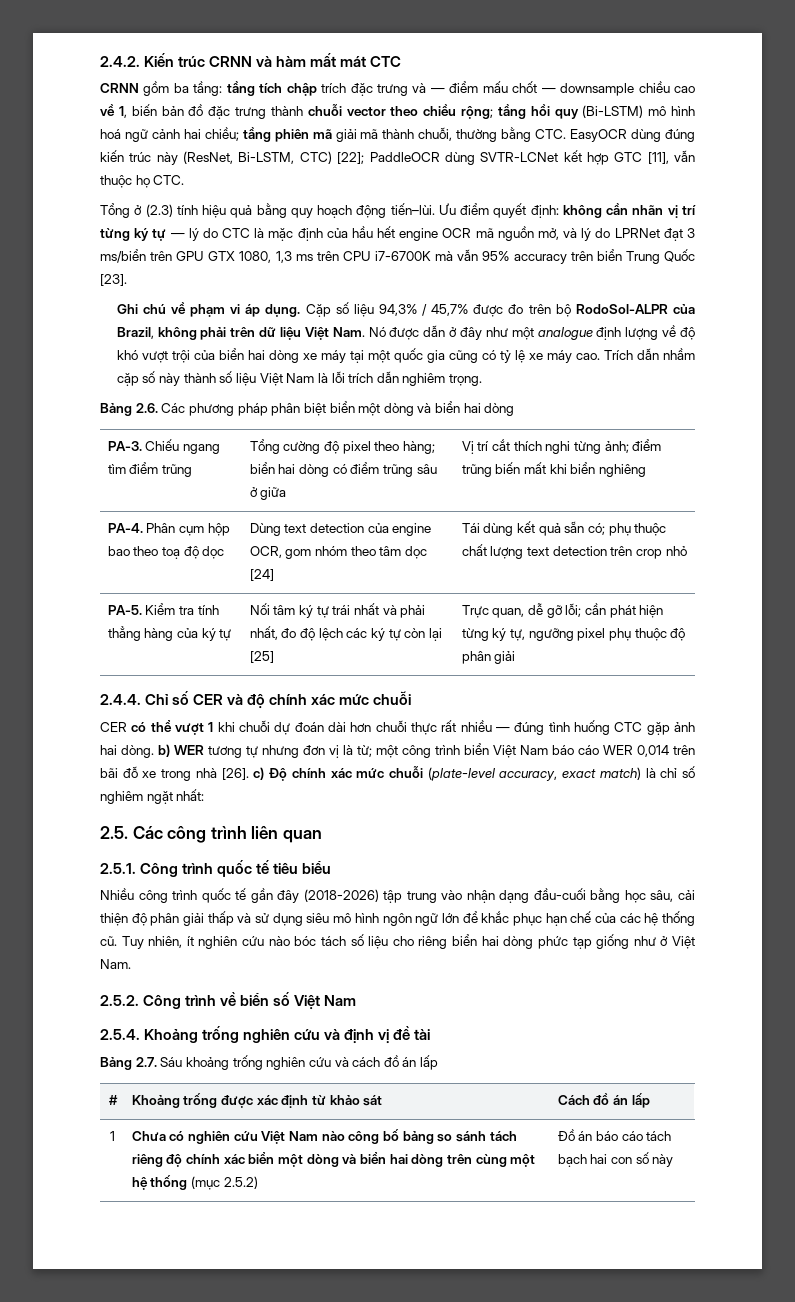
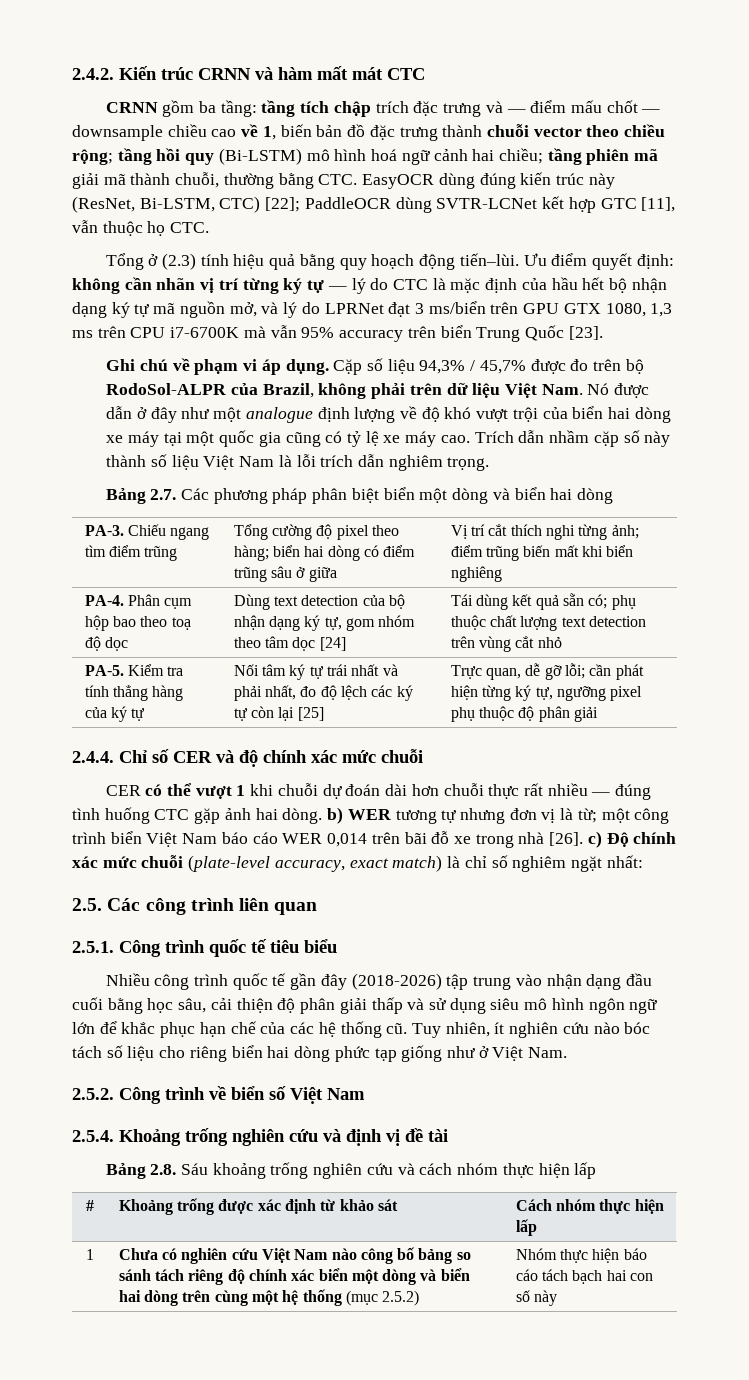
- Ưu điểm quyết định: không cần nhãn vị trí từng ký tự — lý do CTC là mặc định của hầu hết engine OCR mã nguồn mở, và lý do LPRNet đạt 3 ms/biển trên GPU GTX 1080, 1,3 ms trên CPU i7-6700K mà vẫn 95% accuracy trên biển Trung Quốc [23].
+ Ưu điểm quyết định: không cần nhãn vị trí từng ký tự — lý do CTC là mặc định của hầu hết bộ nhận dạng ký tự mã nguồn mở, và lý do LPRNet đạt 3 ms/biển trên GPU GTX 1080, 1,3 ms trên CPU i7-6700K mà vẫn 95% accuracy trên biển Trung Quốc [23].
- Bảng 2.6. Các phương pháp phân biệt biển một dòng và biển hai dòng
+ Bảng 2.7. Các phương pháp phân biệt biển một dòng và biển hai dòng
- PA-4. Phân cụm hộp bao theo toạ độ dọc | Dùng text detection của engine OCR, gom nhóm theo tâm dọc [24] | Tái dùng kết quả sẵn có; phụ thuộc chất lượng text detection trên crop nhỏ
+ PA-4. Phân cụm hộp bao theo toạ độ dọc | Dùng text detection của bộ nhận dạng ký tự, gom nhóm theo tâm dọc [24] | Tái dùng kết quả sẵn có; phụ thuộc chất lượng text detection trên vùng cắt nhỏ
- Nhiều công trình quốc tế gần đây (2018-2026) tập trung vào nhận dạng đầu-cuối bằng học sâu, cải thiện độ phân giải thấp và sử dụng siêu mô hình ngôn ngữ lớn để khắc phục hạn chế của các hệ thống cũ.
+ Nhiều công trình quốc tế gần đây (2018-2026) tập trung vào nhận dạng đầu cuối bằng học sâu, cải thiện độ phân giải thấp và sử dụng siêu mô hình ngôn ngữ lớn để khắc phục hạn chế của các hệ thống cũ.
- Bảng 2.7. Sáu khoảng trống nghiên cứu và cách đồ án lấp
+ Bảng 2.8. Sáu khoảng trống nghiên cứu và cách nhóm thực hiện lấp
- # | Khoảng trống được xác định từ khảo sát | Cách đồ án lấp
+ # | Khoảng trống được xác định từ khảo sát | Cách nhóm thực hiện lấp
- Đồ án báo cáo tách bạch hai con số này
+ Nhóm thực hiện báo cáo tách bạch hai con số này

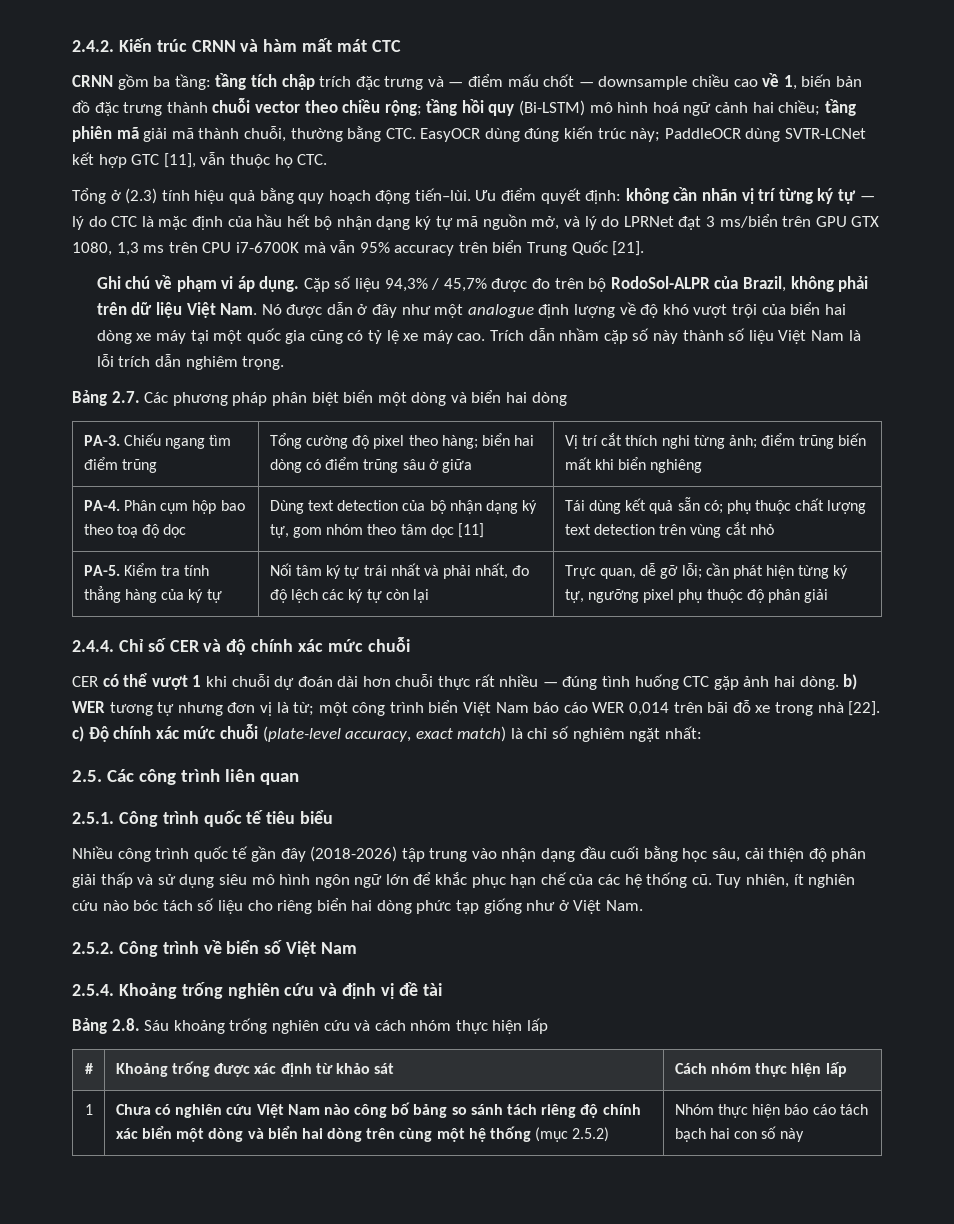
- tầng phiên mã giải mã thành chuỗi, thường bằng CTC. EasyOCR dùng đúng kiến trúc này (ResNet, Bi-LSTM, CTC) [22];
+ tầng phiên mã giải mã thành chuỗi, thường bằng CTC. EasyOCR dùng đúng kiến trúc này;
- Ưu điểm quyết định: không cần nhãn vị trí từng ký tự — lý do CTC là mặc định của hầu hết bộ nhận dạng ký tự mã nguồn mở, và lý do LPRNet đạt 3 ms/biển trên GPU GTX 1080, 1,3 ms trên CPU i7-6700K mà vẫn 95% accuracy trên biển Trung Quốc [23].
+ Ưu điểm quyết định: không cần nhãn vị trí từng ký tự — lý do CTC là mặc định của hầu hết bộ nhận dạng ký tự mã nguồn mở, và lý do LPRNet đạt 3 ms/biển trên GPU GTX 1080, 1,3 ms trên CPU i7-6700K mà vẫn 95% accuracy trên biển Trung Quốc [21].
- PA-4. Phân cụm hộp bao theo toạ độ dọc | Dùng text detection của bộ nhận dạng ký tự, gom nhóm theo tâm dọc [24] | Tái dùng kết quả sẵn có; phụ thuộc chất lượng text detection trên vùng cắt nhỏ
+ PA-4. Phân cụm hộp bao theo toạ độ dọc | Dùng text detection của bộ nhận dạng ký tự, gom nhóm theo tâm dọc [11] | Tái dùng kết quả sẵn có; phụ thuộc chất lượng text detection trên vùng cắt nhỏ
- Nối tâm ký tự trái nhất và phải nhất, đo độ lệch các ký tự còn lại [25]
+ Nối tâm ký tự trái nhất và phải nhất, đo độ lệch các ký tự còn lại
- một công trình biển Việt Nam báo cáo WER 0,014 trên bãi đỗ xe trong nhà [26]. c) Độ chính xác mức chuỗi (plate-level accuracy, exact match) là chỉ số nghiêm ngặt nhất:
+ một công trình biển Việt Nam báo cáo WER 0,014 trên bãi đỗ xe trong nhà [22]. c) Độ chính xác mức chuỗi (plate-level accuracy, exact match) là chỉ số nghiêm ngặt nhất:

